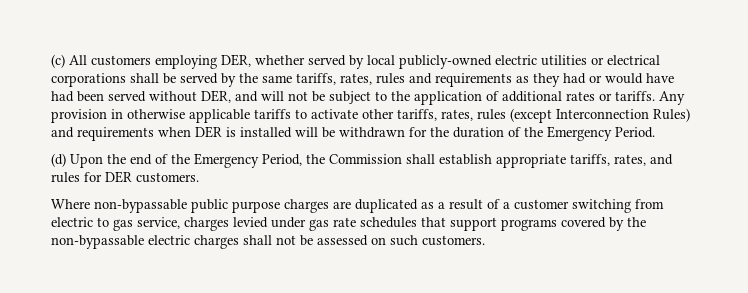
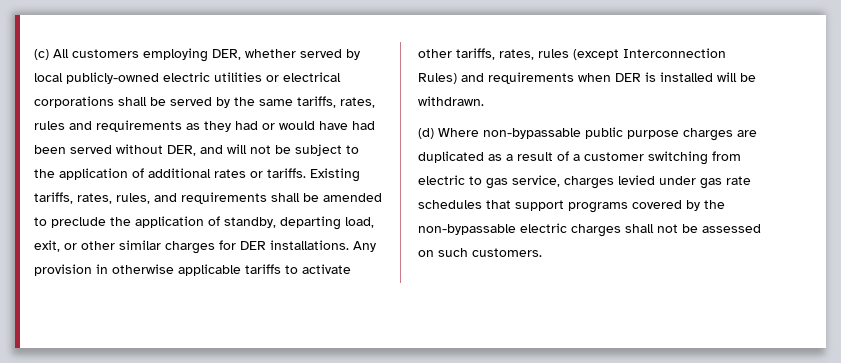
+ Existing tariffs, rates, rules, and requirements shall be amended to preclude the application of standby, departing load, exit, or other similar charges for DER installations.
- Any provision in otherwise applicable tariffs to activate other tariffs, rates, rules (except Interconnection Rules) and requirements when DER is installed will be withdrawn for the duration of the Emergency Period.
- (d) Upon the end of the Emergency Period, the Commission shall establish appropriate tariffs, rates, and rules for DER customers.
- Where non-bypassable public purpose charges are duplicated as a result of a customer switching from electric to gas service, charges levied under gas rate schedules that support programs covered by the non-bypassable electric charges shall not be assessed on such customers.
+ Any provision in otherwise applicable tariffs to activate other tariffs, rates, rules (except Interconnection Rules) and requirements when DER is installed will be withdrawn.
+ (d) Where non-bypassable public purpose charges are duplicated as a result of a customer switching from electric to gas service, charges levied under gas rate schedules that support programs covered by the non-bypassable electric charges shall not be assessed on such customers.

